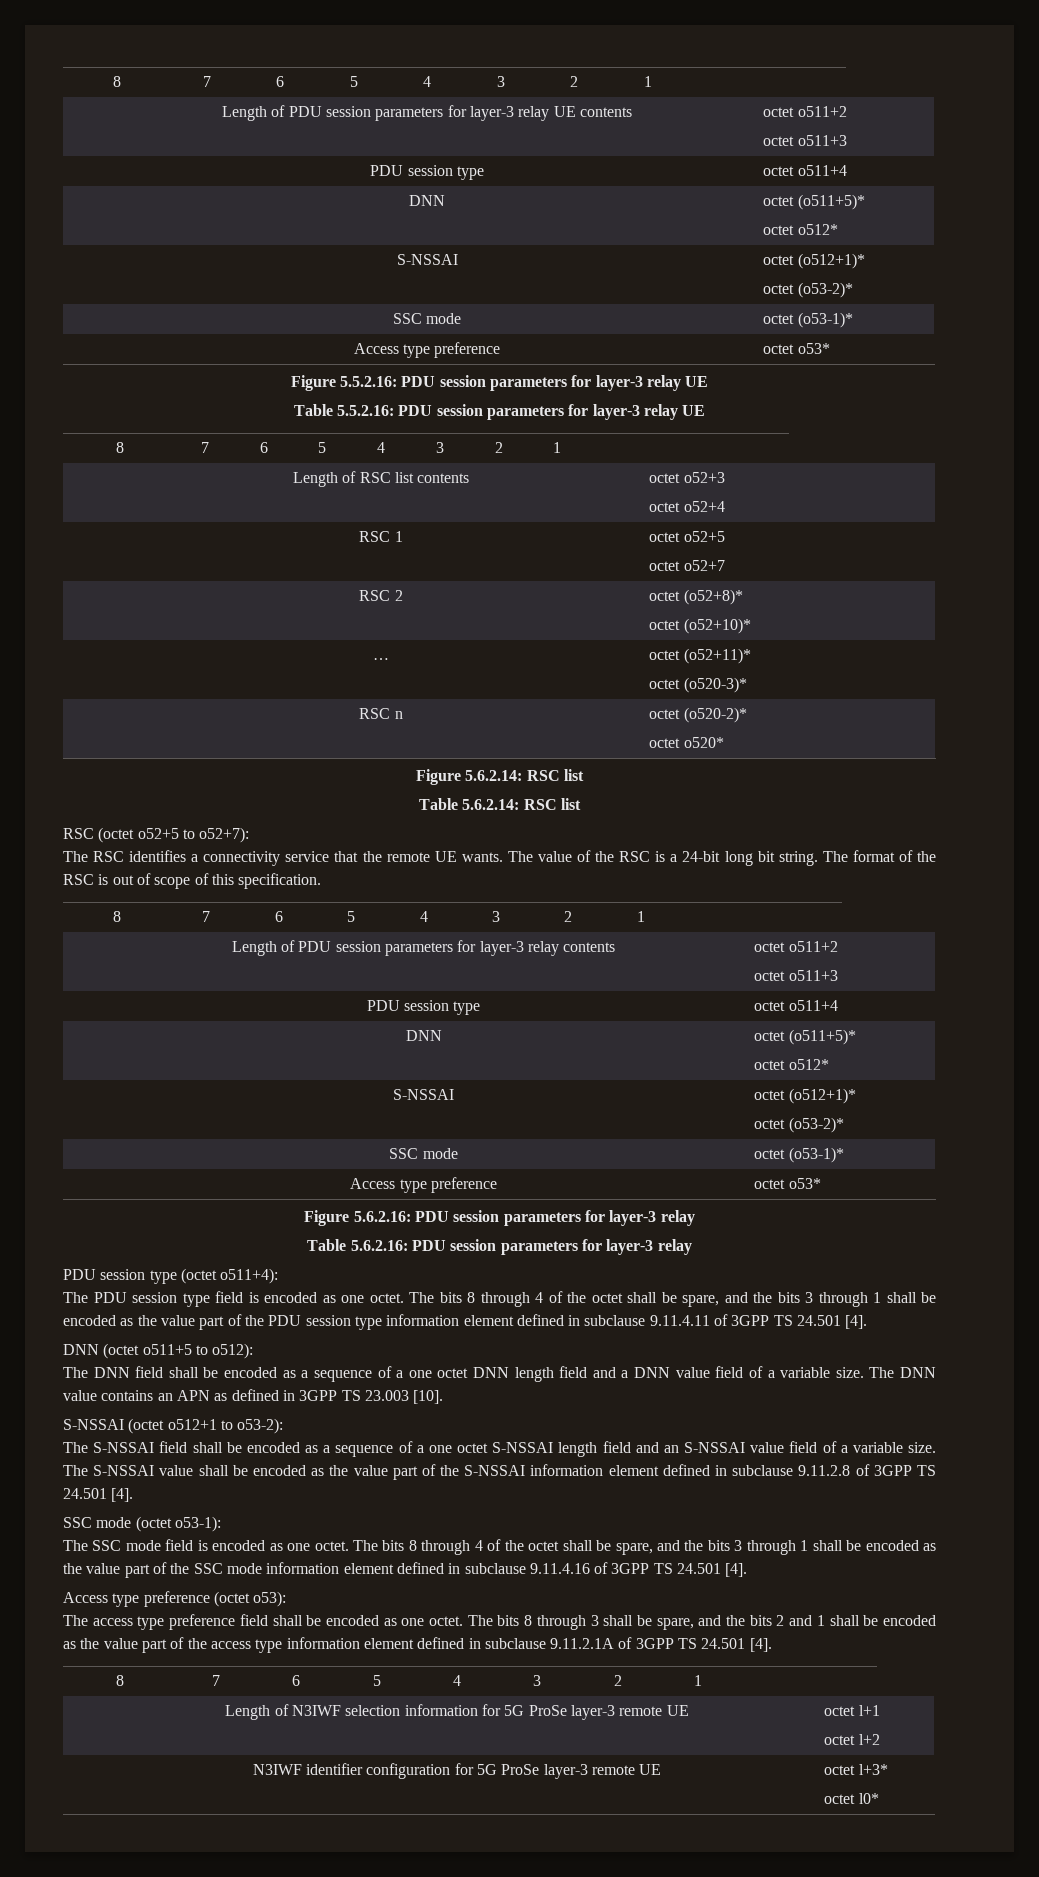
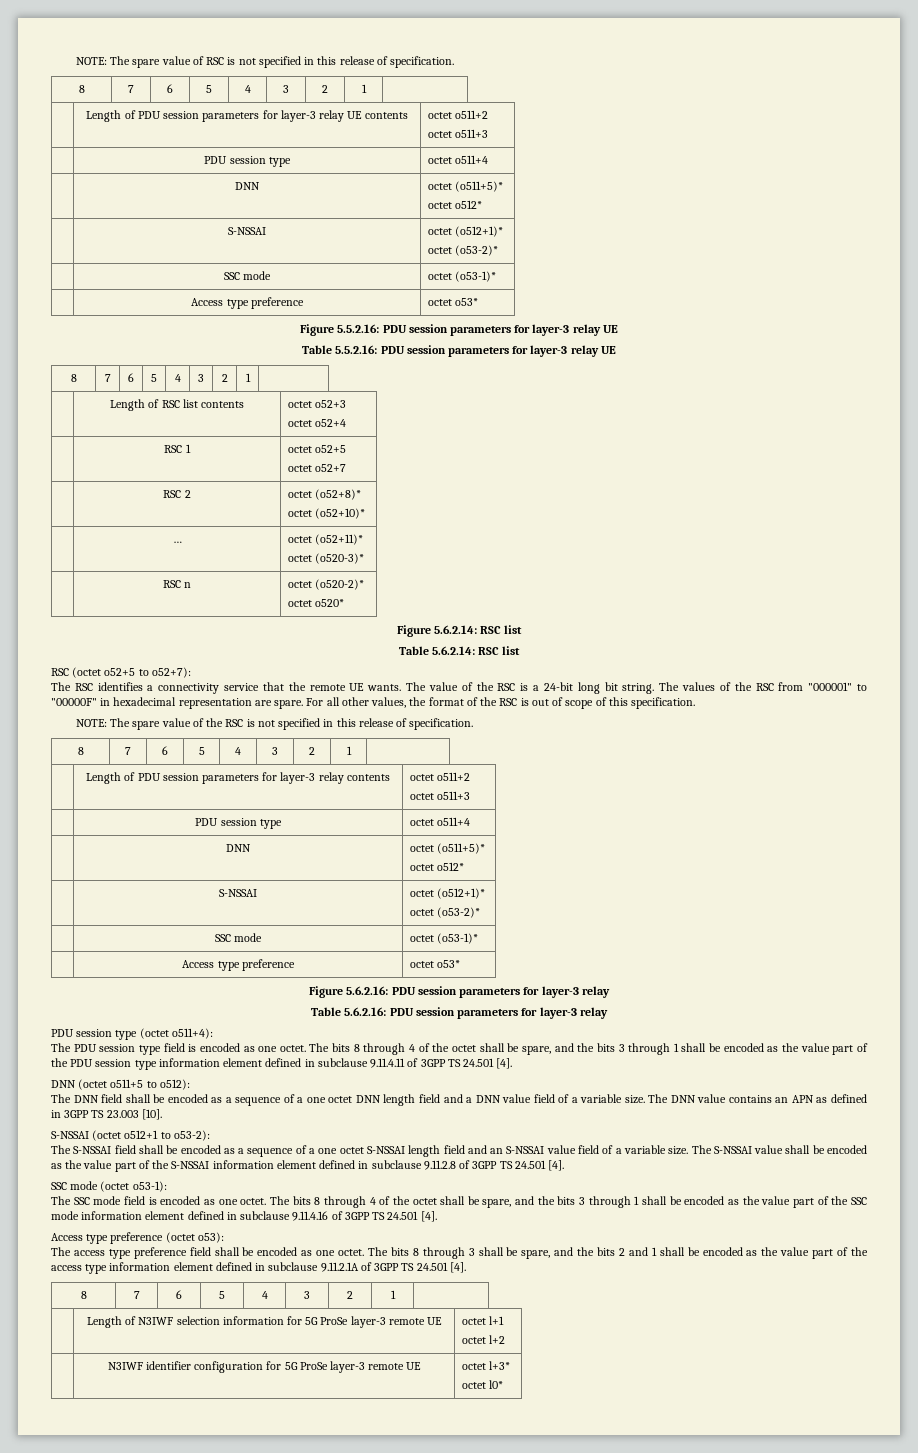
+ NOTE: The spare value of RSC is not specified in this release of specification.
- The format of the RSC is out of scope of this specification.
+ The values of the RSC from "000001" to "00000F" in hexadecimal representation are spare. For all other values, the format of the RSC is out of scope of this specification.
+ NOTE: The spare value of the RSC is not specified in this release of specification.

